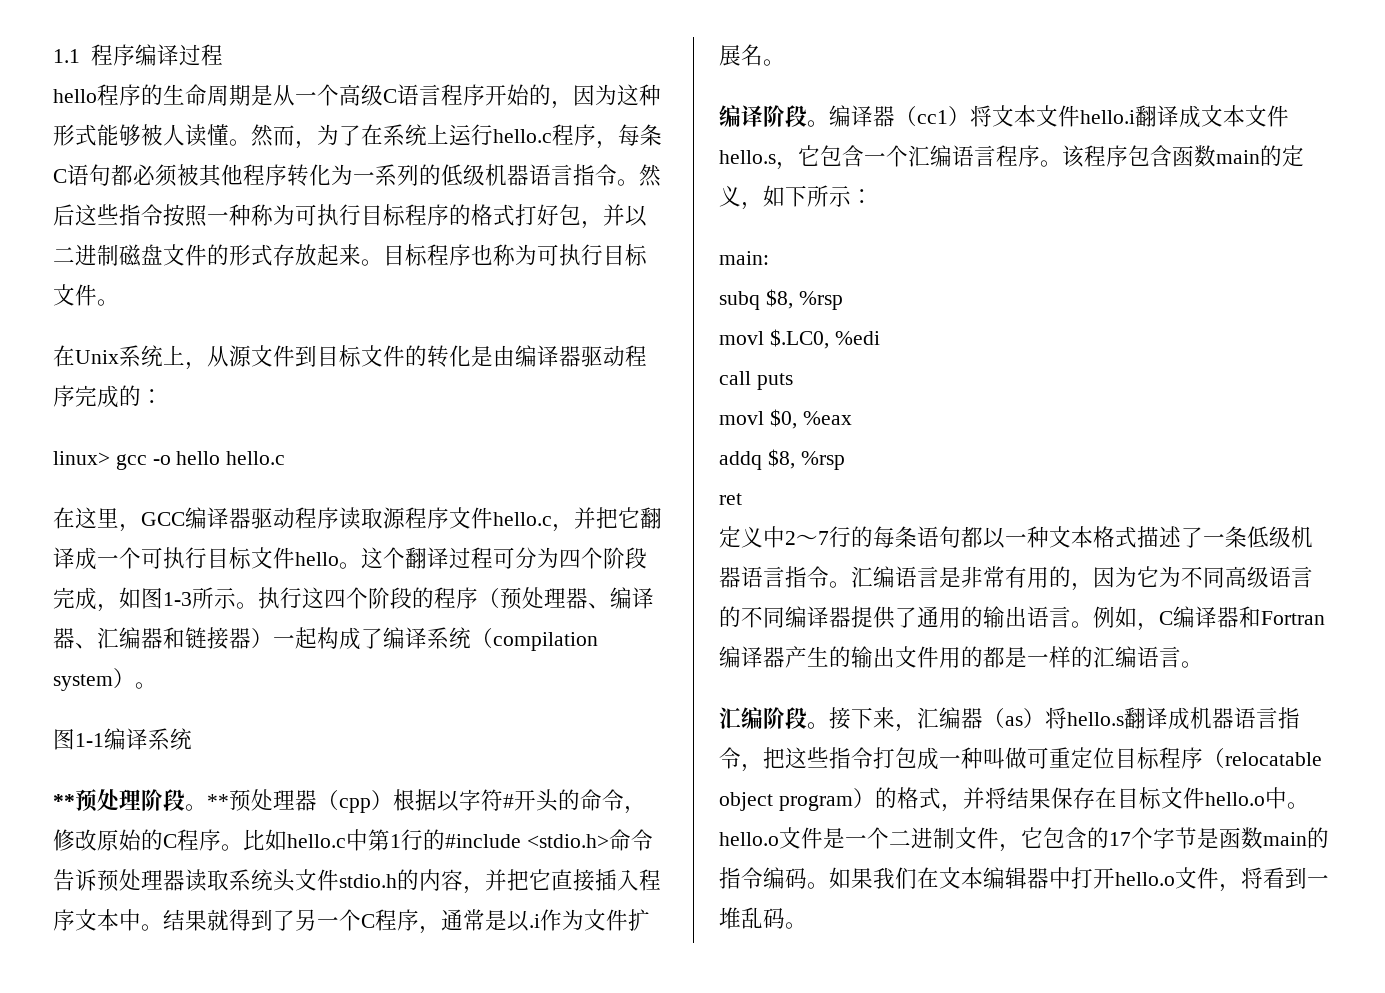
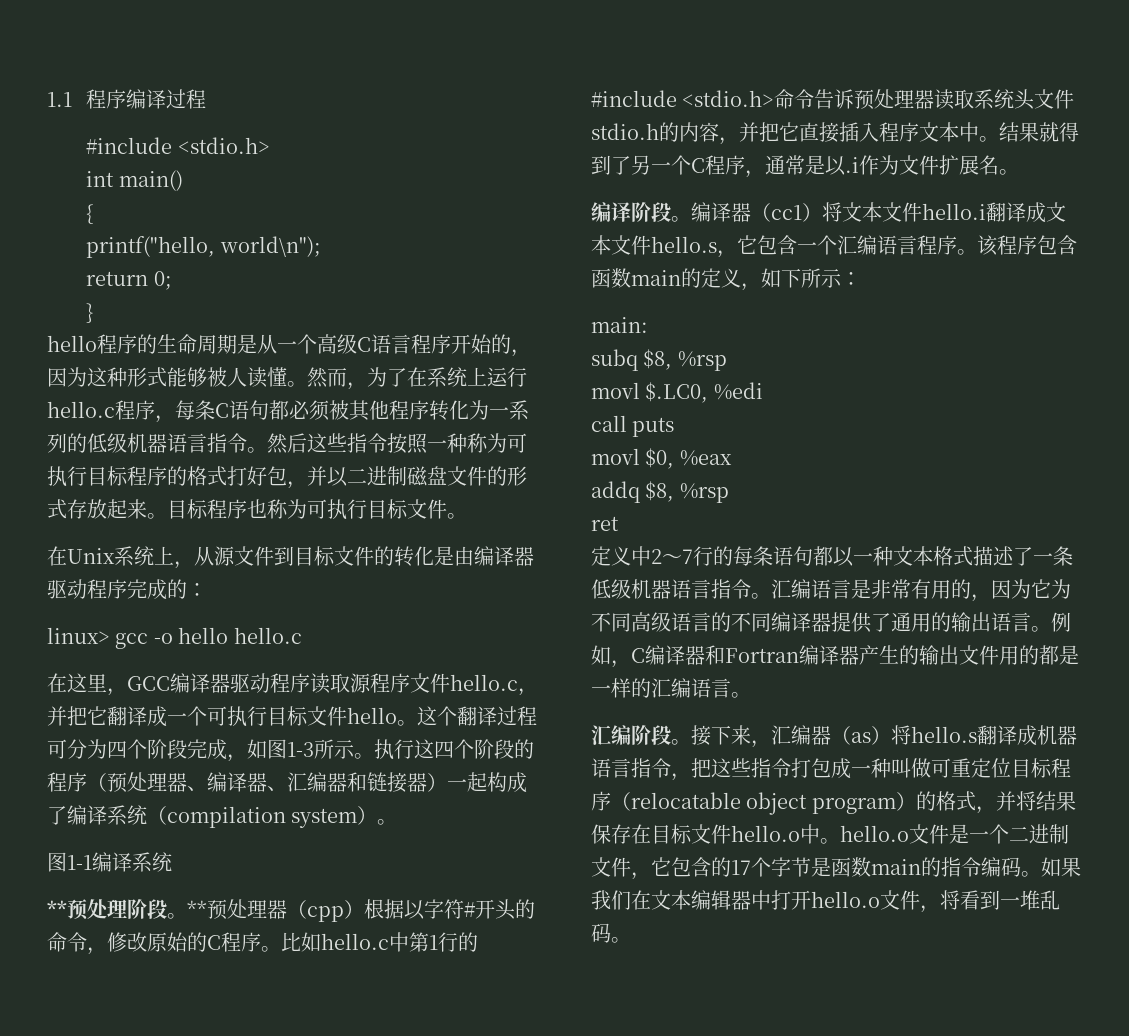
  1.1程序编译过程
+ #include <stdio.h>
+ int main()
+ {
+ printf("hello, world\n");
+ return 0;
+ }

